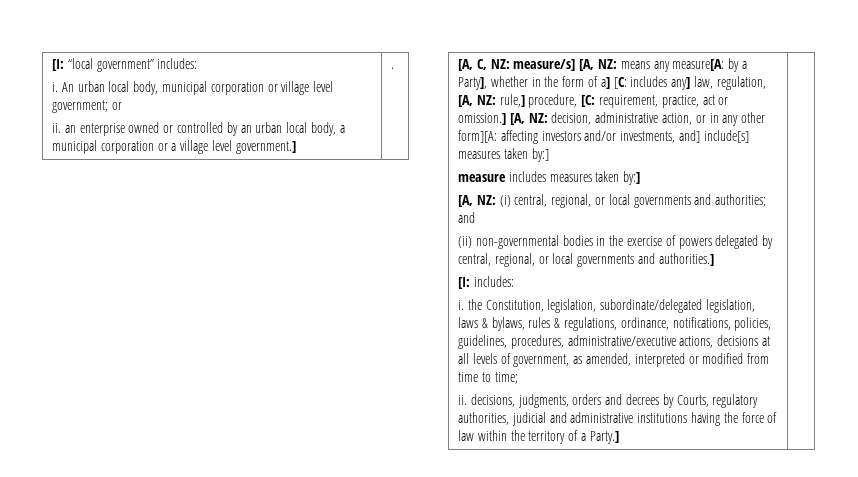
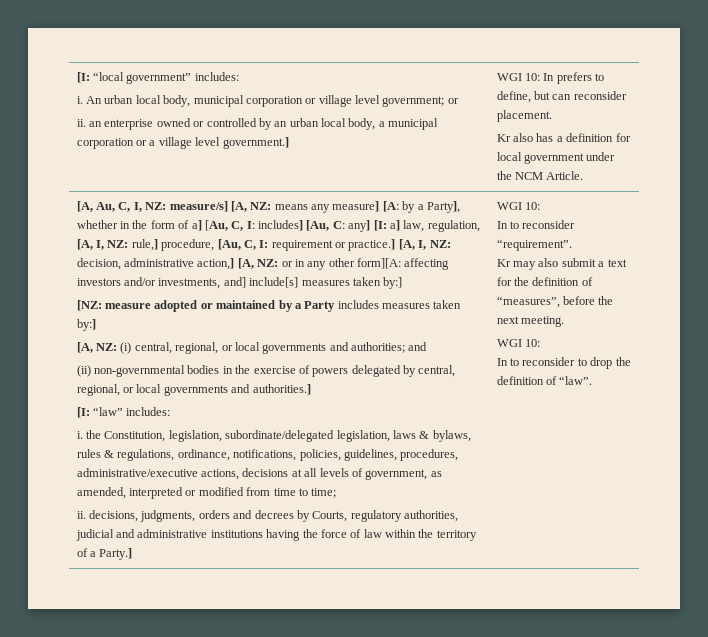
- .
- [A, C, NZ: measure/s] [A, NZ: means any measure[A: by a Party], whether in the form of a] [C: includes any] law, regulation, [A, NZ: rule,] procedure, [C: requirement, practice, act or omission.] [A, NZ: decision, administrative action, or in any other form][A: affecting investors and/or investments, and] include[s] measures taken by:]
+ WGI 10: In prefers to define, but can reconsider placement.
+ Kr also has a definition for local government under the NCM Article.
+ [A, Au, C, I, NZ: measure/s] [A, NZ: means any measure] [A: by a Party], whether in the form of a] [Au, C, I: includes] [Au, C: any] [I: a] law, regulation, [A, I, NZ: rule,] procedure, [Au, C, I: requirement or practice.] [A, I, NZ: decision, administrative action,] [A, NZ: or in any other form][A: affecting investors and/or investments, and] include[s] measures taken by:]
- measure includes measures taken by:]
+ [NZ: measure adopted or maintained by a Party includes measures taken by:]
- [I: includes:
+ [I: “law” includes:
- ii. decisions, judgments, orders and decrees by Courts, regulatory authorities, judicial and administrative institutions having the force of law within the territory of a Party.]
+ ii. decisions, judgments, orders and decrees by Courts, regulatory authorities, judicial and administrative institutions having the force of law within the territory of a Party.] | WGI 10:
+ In to reconsider “requirement”.
+ Kr may also submit a text for the definition of “measures”, before the next meeting.
+ WGI 10:
+ In to reconsider to drop the definition of “law”.

